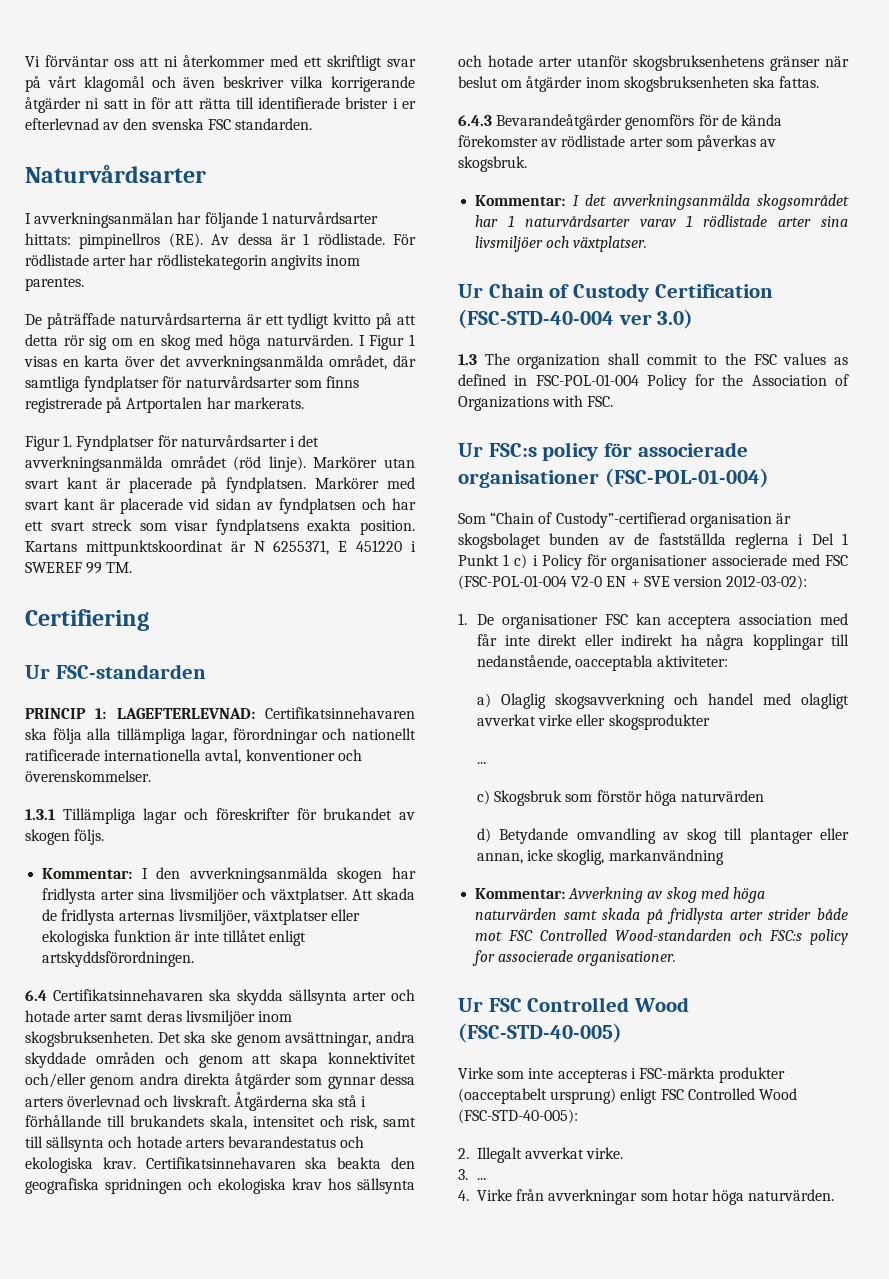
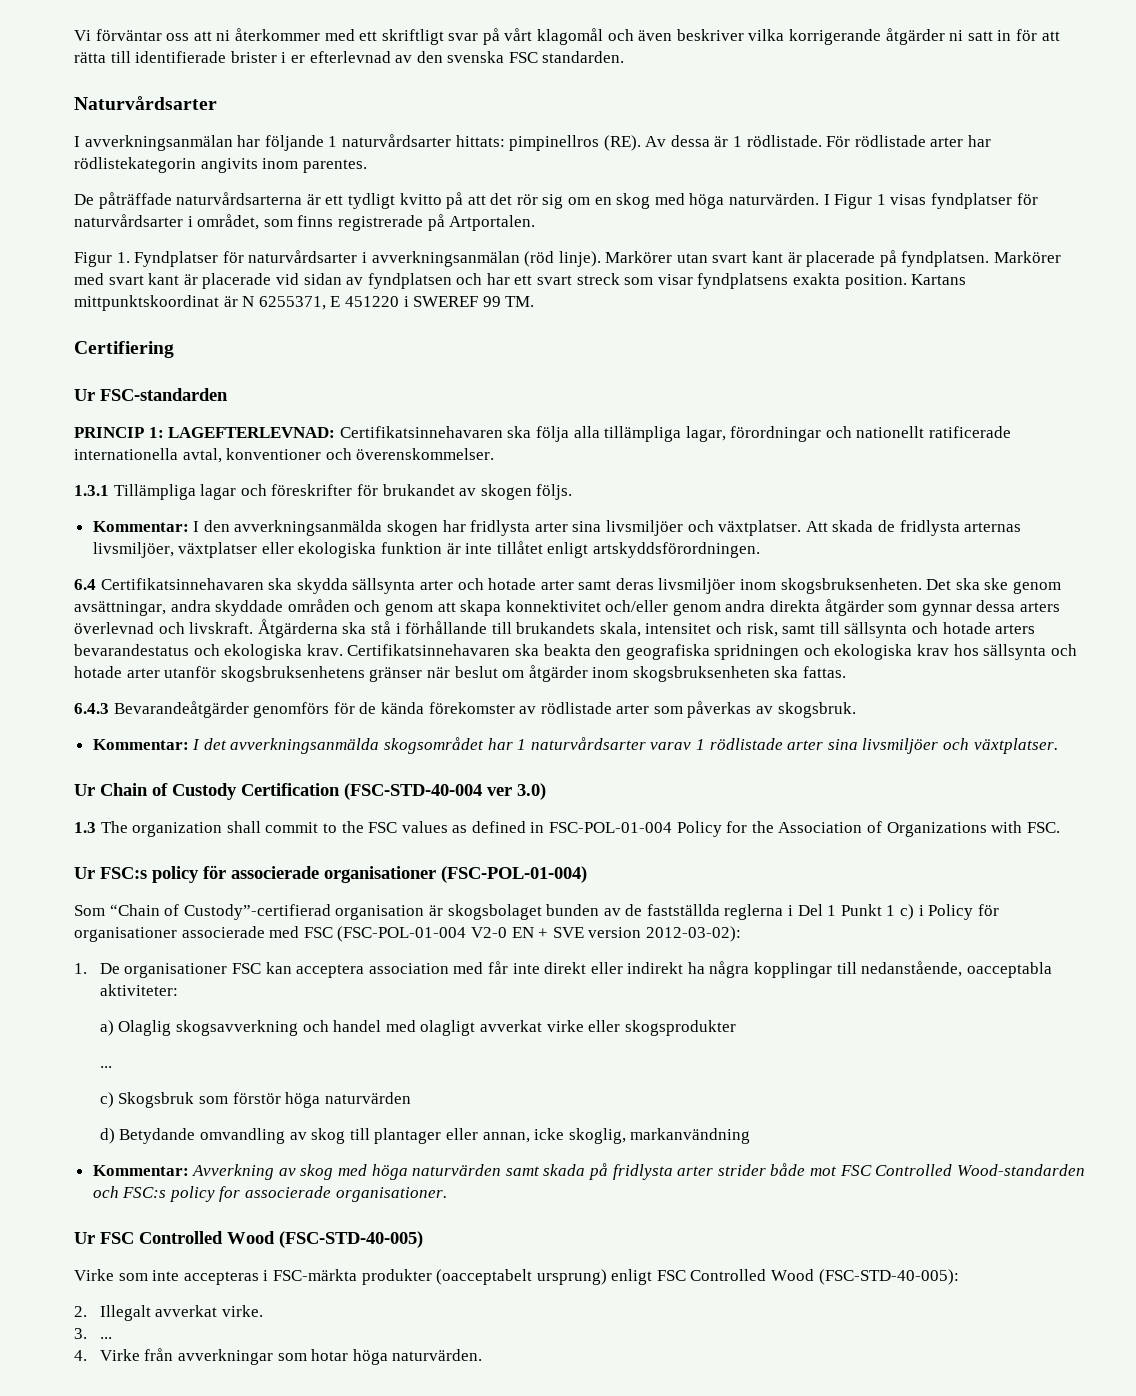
- De påträffade naturvårdsarterna är ett tydligt kvitto på att detta rör sig om en skog med höga naturvärden.
+ De påträffade naturvårdsarterna är ett tydligt kvitto på att det rör sig om en skog med höga naturvärden.
- I Figur 1 visas en karta över det avverkningsanmälda området, där samtliga fyndplatser för naturvårdsarter som finns registrerade på Artportalen har markerats.
+ I Figur 1 visas fyndplatser för naturvårdsarter i området, som finns registrerade på Artportalen.
- Figur 1. Fyndplatser för naturvårdsarter i det avverkningsanmälda området (röd linje).
+ Figur 1. Fyndplatser för naturvårdsarter i avverkningsanmälan (röd linje).

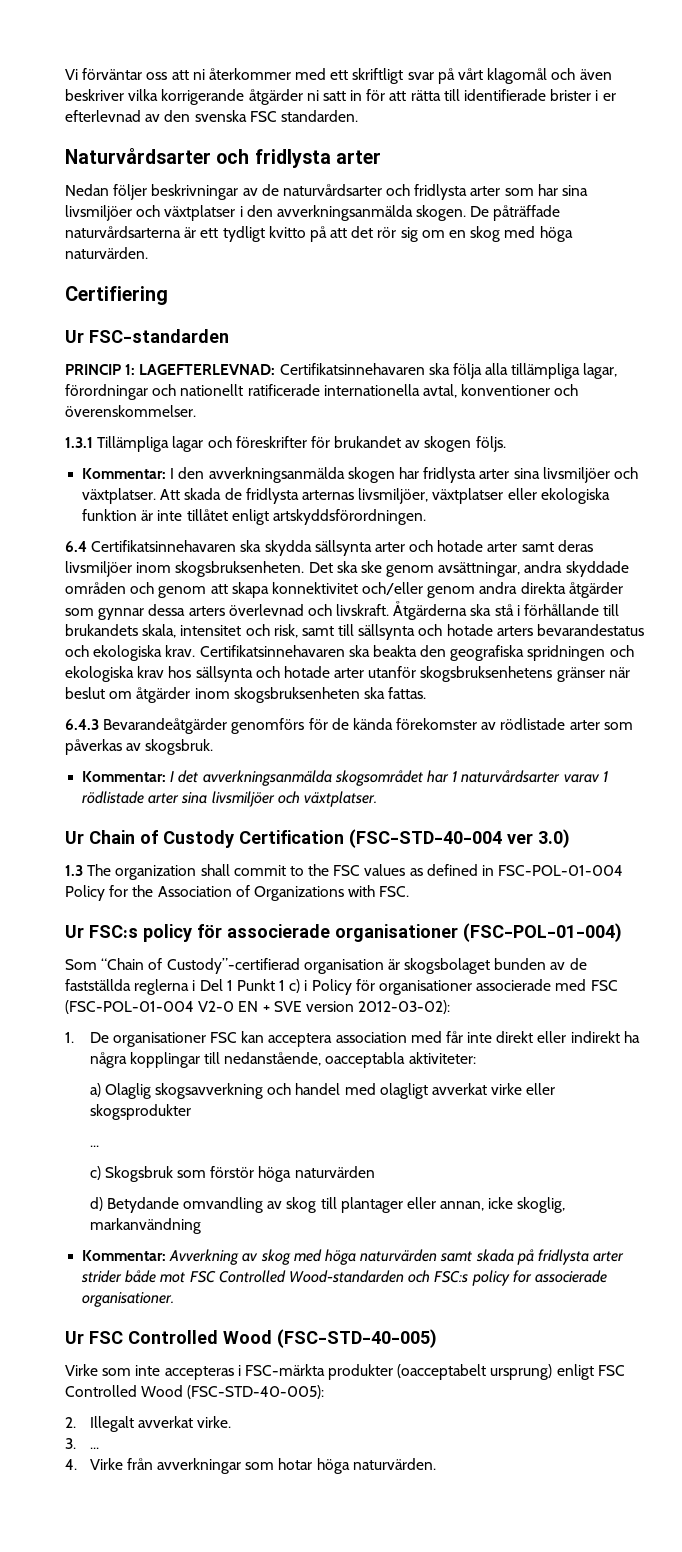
- Naturvårdsarter
- I avverkningsanmälan har följande 1 naturvårdsarter hittats: pimpinellros (RE). Av dessa är 1 rödlistade. För rödlistade arter har rödlistekategorin angivits inom parentes.
- De påträffade naturvårdsarterna är ett tydligt kvitto på att det rör sig om en skog med höga naturvärden. I Figur 1 visas fyndplatser för naturvårdsarter i området, som finns registrerade på Artportalen.
- Figur 1. Fyndplatser för naturvårdsarter i avverkningsanmälan (röd linje). Markörer utan svart kant är placerade på fyndplatsen. Markörer med svart kant är placerade vid sidan av fyndplatsen och har ett svart streck som visar fyndplatsens exakta position. Kartans mittpunktskoordinat är N 6255371, E 451220 i SWEREF 99 TM.
+ Naturvårdsarter och fridlysta arter
+ Nedan följer beskrivningar av de naturvårdsarter och fridlysta arter som har sina livsmiljöer och växtplatser i den avverkningsanmälda skogen. De påträffade naturvårdsarterna är ett tydligt kvitto på att det rör sig om en skog med höga naturvärden.

